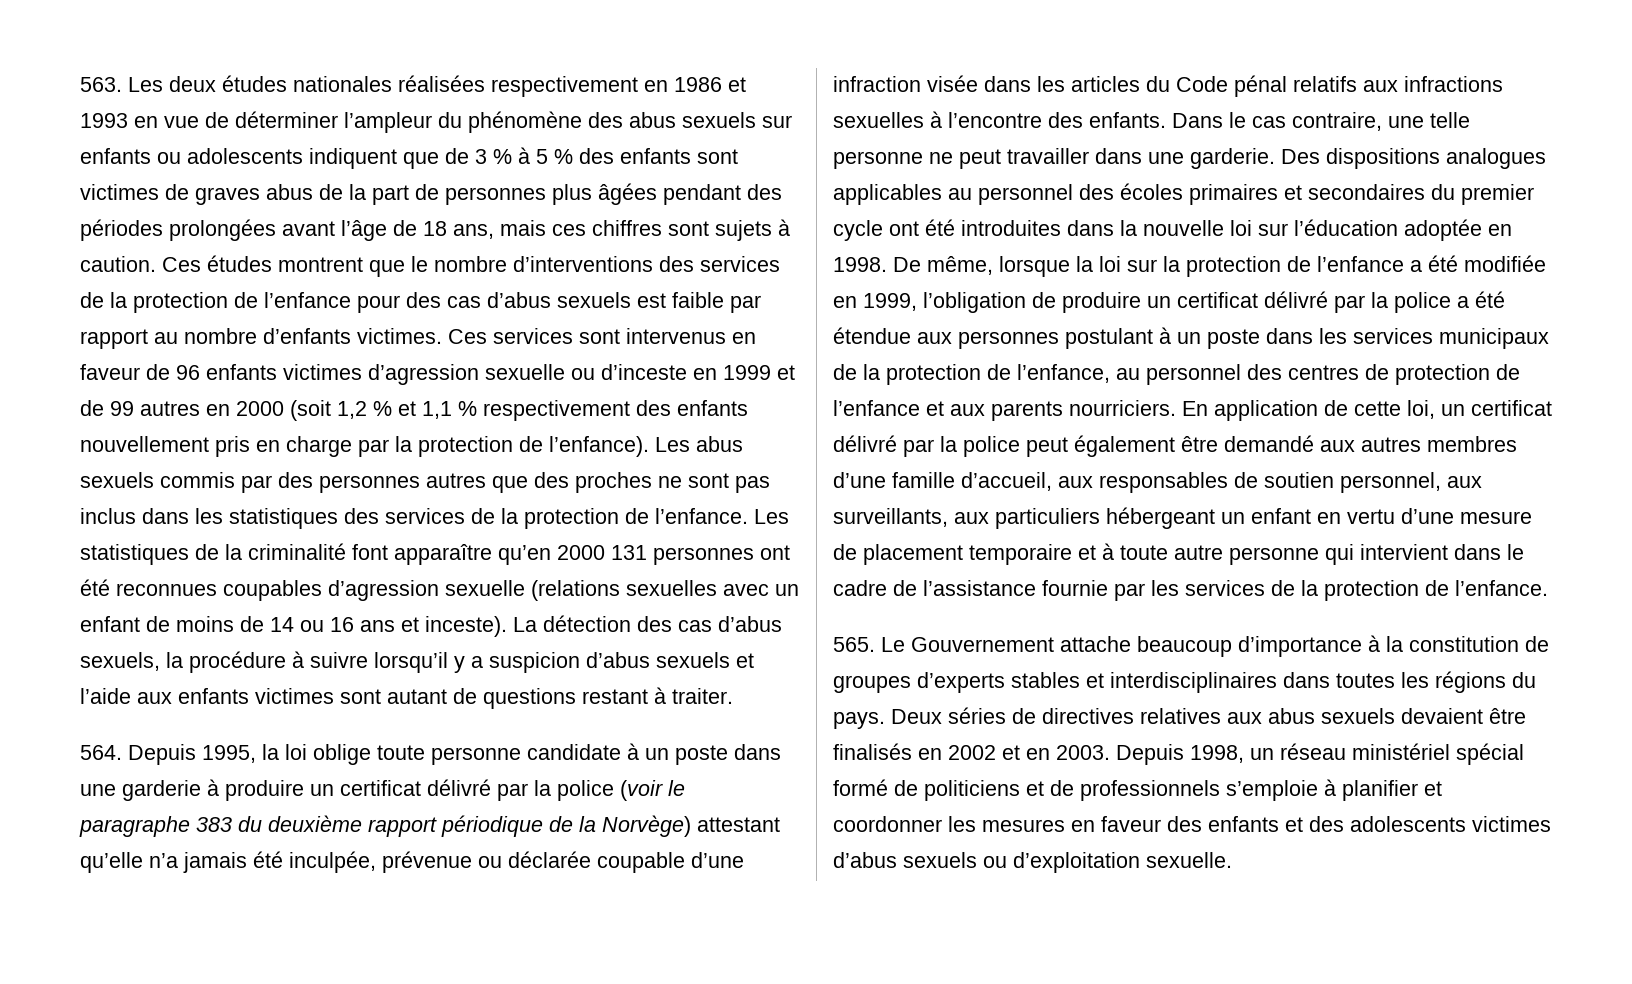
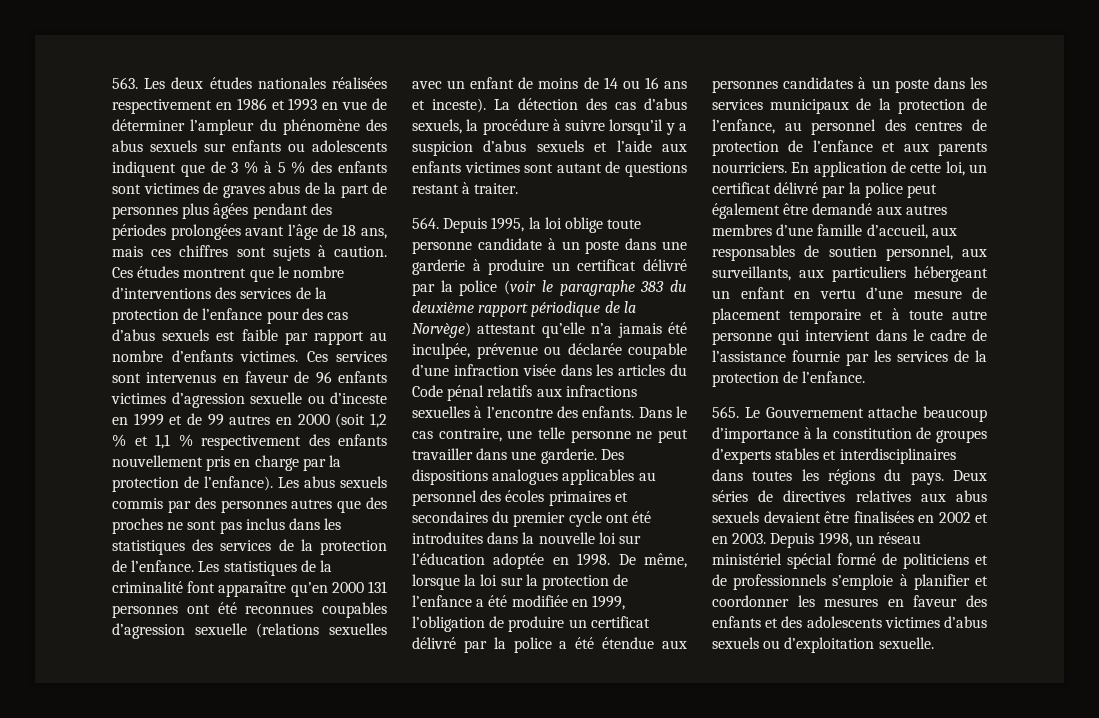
- De même, lorsque la loi sur la protection de l’enfance a été modifiée en 1999, l’obligation de produire un certificat délivré par la police a été étendue aux personnes postulant à un poste dans les services municipaux de la protection de l’enfance, au personnel des centres de protection de l’enfance et aux parents nourriciers.
+ De même, lorsque la loi sur la protection de l’enfance a été modifiée en 1999, l’obligation de produire un certificat délivré par la police a été étendue aux personnes candidates à un poste dans les services municipaux de la protection de l’enfance, au personnel des centres de protection de l’enfance et aux parents nourriciers.
- Deux séries de directives relatives aux abus sexuels devaient être finalisés en 2002 et en 2003.
+ Deux séries de directives relatives aux abus sexuels devaient être finalisées en 2002 et en 2003.

